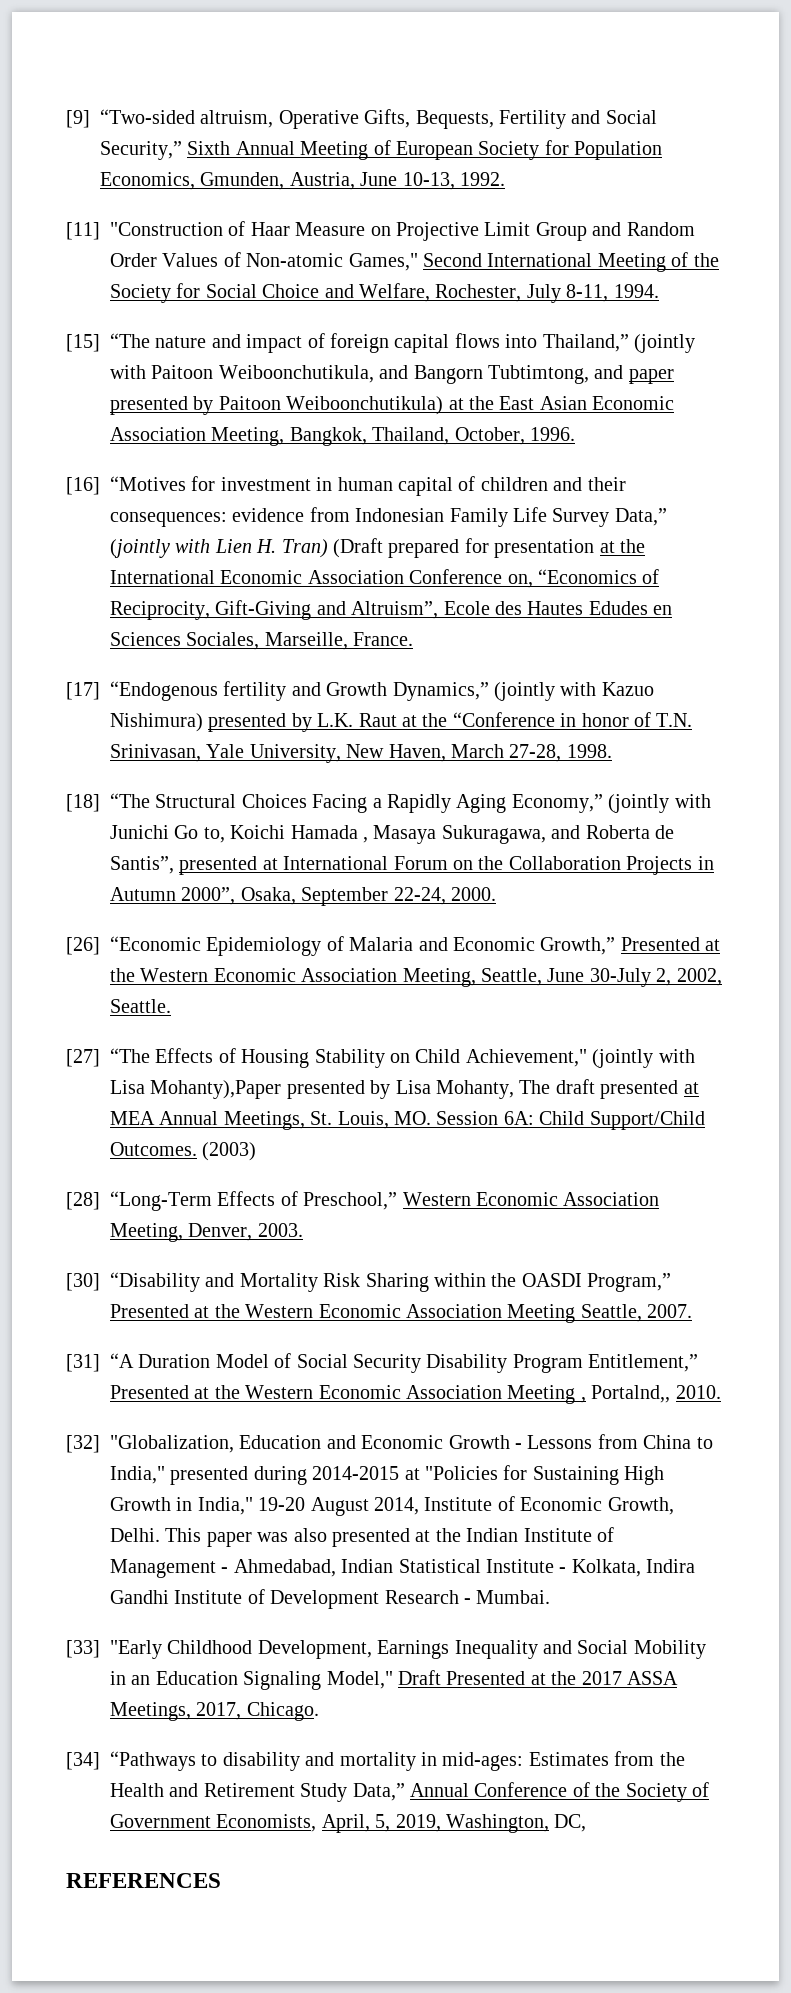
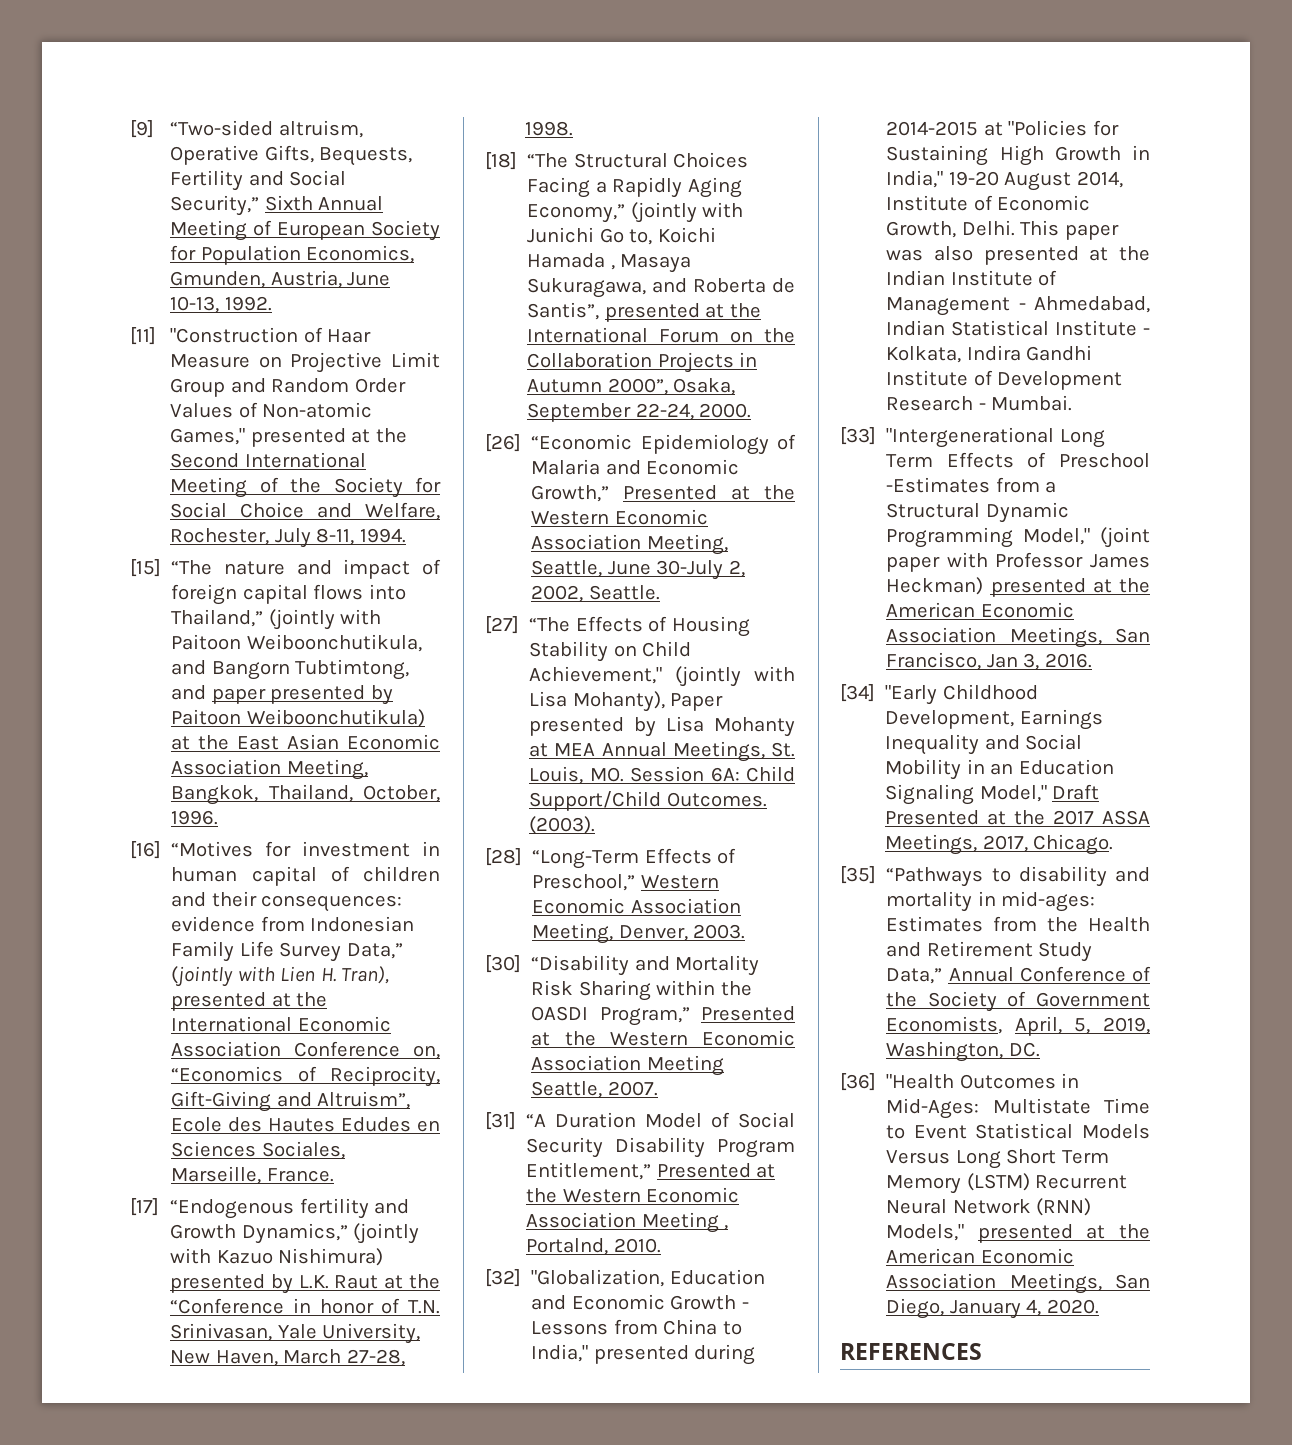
- [11] "Construction of Haar Measure on Projective Limit Group and Random Order Values of Non-atomic Games," Second International Meeting of the Society for Social Choice and Welfare, Rochester, July 8-11, 1994.
+ [11] "Construction of Haar Measure on Projective Limit Group and Random Order Values of Non-atomic Games," presented at the Second International Meeting of the Society for Social Choice and Welfare, Rochester, July 8-11, 1994.
- [16] “Motives for investment in human capital of children and their consequences: evidence from Indonesian Family Life Survey Data,” (jointly with Lien H. Tran) (Draft prepared for presentation at the International Economic Association Conference on, “Economics of Reciprocity, Gift-Giving and Altruism”, Ecole des Hautes Edudes en Sciences Sociales, Marseille, France.
+ [16] “Motives for investment in human capital of children and their consequences: evidence from Indonesian Family Life Survey Data,” (jointly with Lien H. Tran), presented at the International Economic Association Conference on, “Economics of Reciprocity, Gift-Giving and Altruism”, Ecole des Hautes Edudes en Sciences Sociales, Marseille, France.
- [18] “The Structural Choices Facing a Rapidly Aging Economy,” (jointly with Junichi Go to, Koichi Hamada , Masaya Sukuragawa, and Roberta de Santis”, presented at International Forum on the Collaboration Projects in Autumn 2000”, Osaka, September 22-24, 2000.
+ [18] “The Structural Choices Facing a Rapidly Aging Economy,” (jointly with Junichi Go to, Koichi Hamada , Masaya Sukuragawa, and Roberta de Santis”, presented at the International Forum on the Collaboration Projects in Autumn 2000”, Osaka, September 22-24, 2000.
- [27] “The Effects of Housing Stability on Child Achievement," (jointly with Lisa Mohanty),Paper presented by Lisa Mohanty, The draft presented at MEA Annual Meetings, St. Louis, MO. Session 6A: Child Support/Child Outcomes.
+ [27] “The Effects of Housing Stability on Child Achievement," (jointly with Lisa Mohanty), Paper presented by Lisa Mohanty at MEA Annual Meetings, St. Louis, MO. Session 6A: Child Support/Child Outcomes.
- (2003)
+ (2003).
- [31] “A Duration Model of Social Security Disability Program Entitlement,” Presented at the Western Economic Association Meeting , Portalnd,, 2010.
+ [31] “A Duration Model of Social Security Disability Program Entitlement,” Presented at the Western Economic Association Meeting , Portalnd, 2010.
- [33] "Early Childhood Development, Earnings Inequality and Social Mobility in an Education Signaling Model," Draft Presented at the 2017 ASSA Meetings, 2017, Chicago.
+ [33] "Intergenerational Long Term Effects of Preschool -Estimates from a Structural Dynamic Programming Model," (joint paper with Professor James Heckman) presented at the American Economic Association Meetings, San Francisco, Jan 3, 2016.
+ [34] "Early Childhood Development, Earnings Inequality and Social Mobility in an Education Signaling Model," Draft Presented at the 2017 ASSA Meetings, 2017, Chicago.
- [34] “Pathways to disability and mortality in mid-ages: Estimates from the Health and Retirement Study Data,” Annual Conference of the Society of Government Economists, April, 5, 2019, Washington, DC,
+ [35] “Pathways to disability and mortality in mid-ages: Estimates from the Health and Retirement Study Data,” Annual Conference of the Society of Government Economists, April, 5, 2019, Washington, DC.
+ [36] "Health Outcomes in Mid-Ages: Multistate Time to Event Statistical Models Versus Long Short Term Memory (LSTM) Recurrent Neural Network (RNN) Models," presented at the American Economic Association Meetings, San Diego, January 4, 2020.

